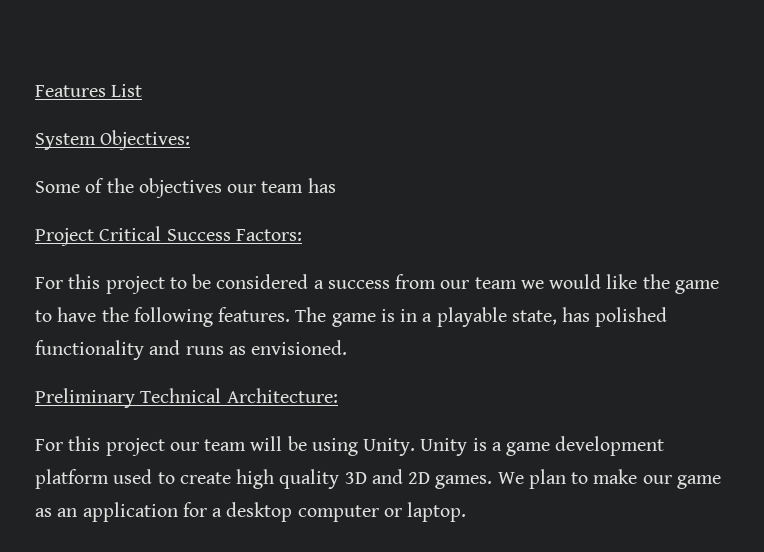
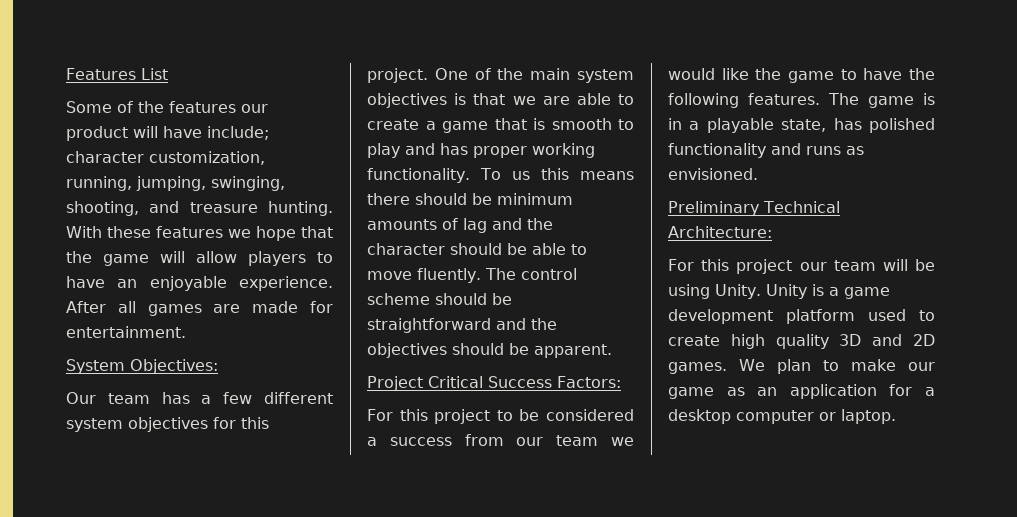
+ Some of the features our product will have include; character customization, running, jumping, swinging, shooting, and treasure hunting. With these features we hope that the game will allow players to have an enjoyable experience. After all games are made for entertainment.
  System Objectives:
- Some of the objectives our team has
+ Our team has a few different system objectives for this project. One of the main system objectives is that we are able to create a game that is smooth to play and has proper working functionality. To us this means there should be minimum amounts of lag and the character should be able to move fluently. The control scheme should be straightforward and the objectives should be apparent.

